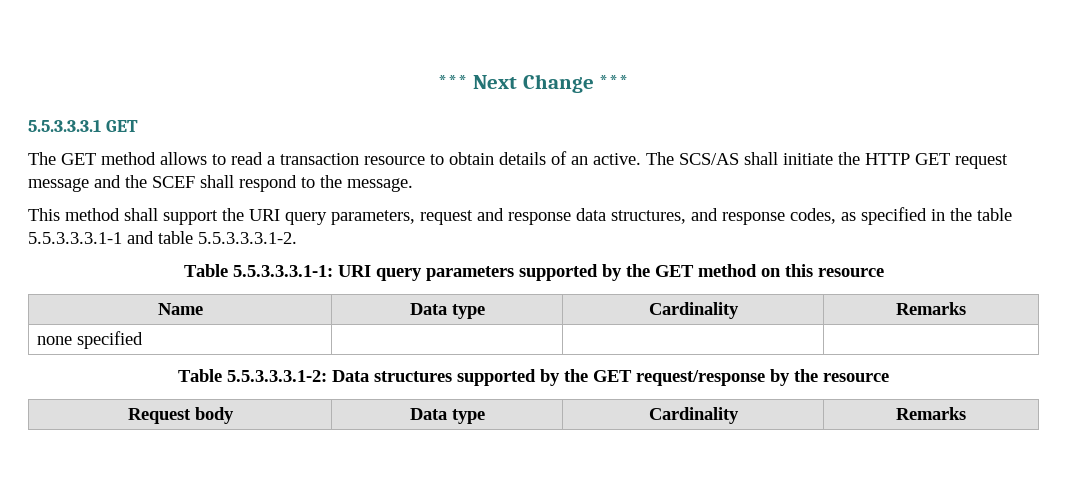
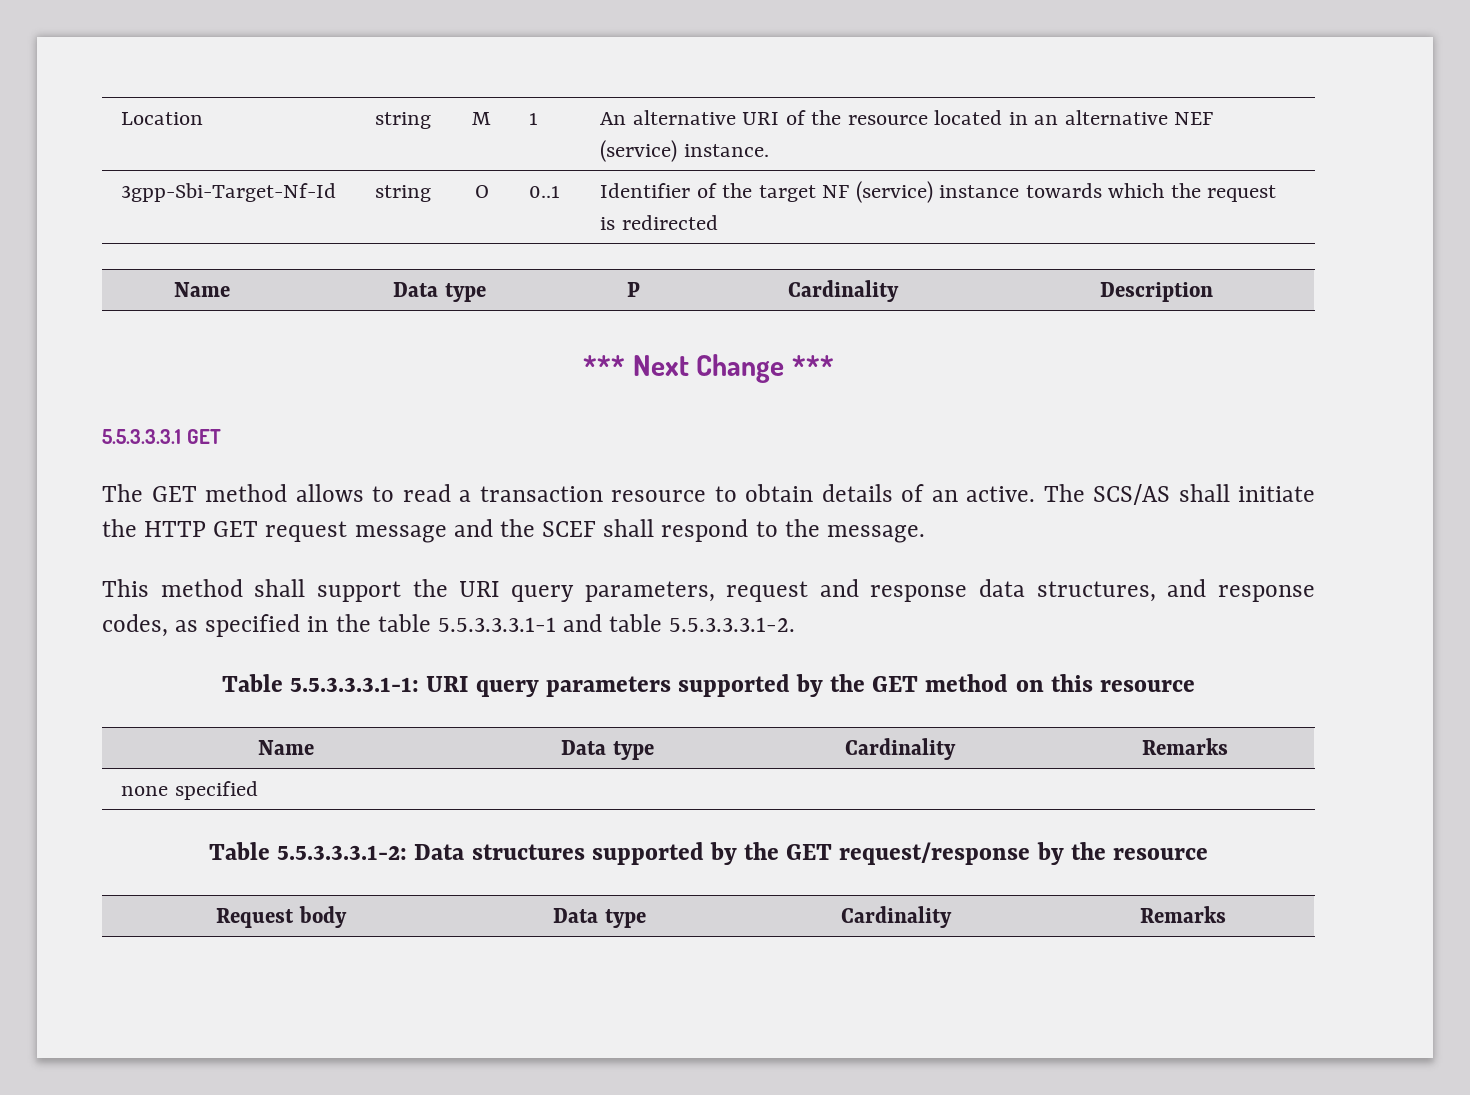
+ Location | string | M | 1 | An alternative URI of the resource located in an alternative NEF (service) instance.
+ 3gpp-Sbi-Target-Nf-Id | string | O | 0..1 | Identifier of the target NF (service) instance towards which the request is redirected
+ Name | Data type | P | Cardinality | Description

